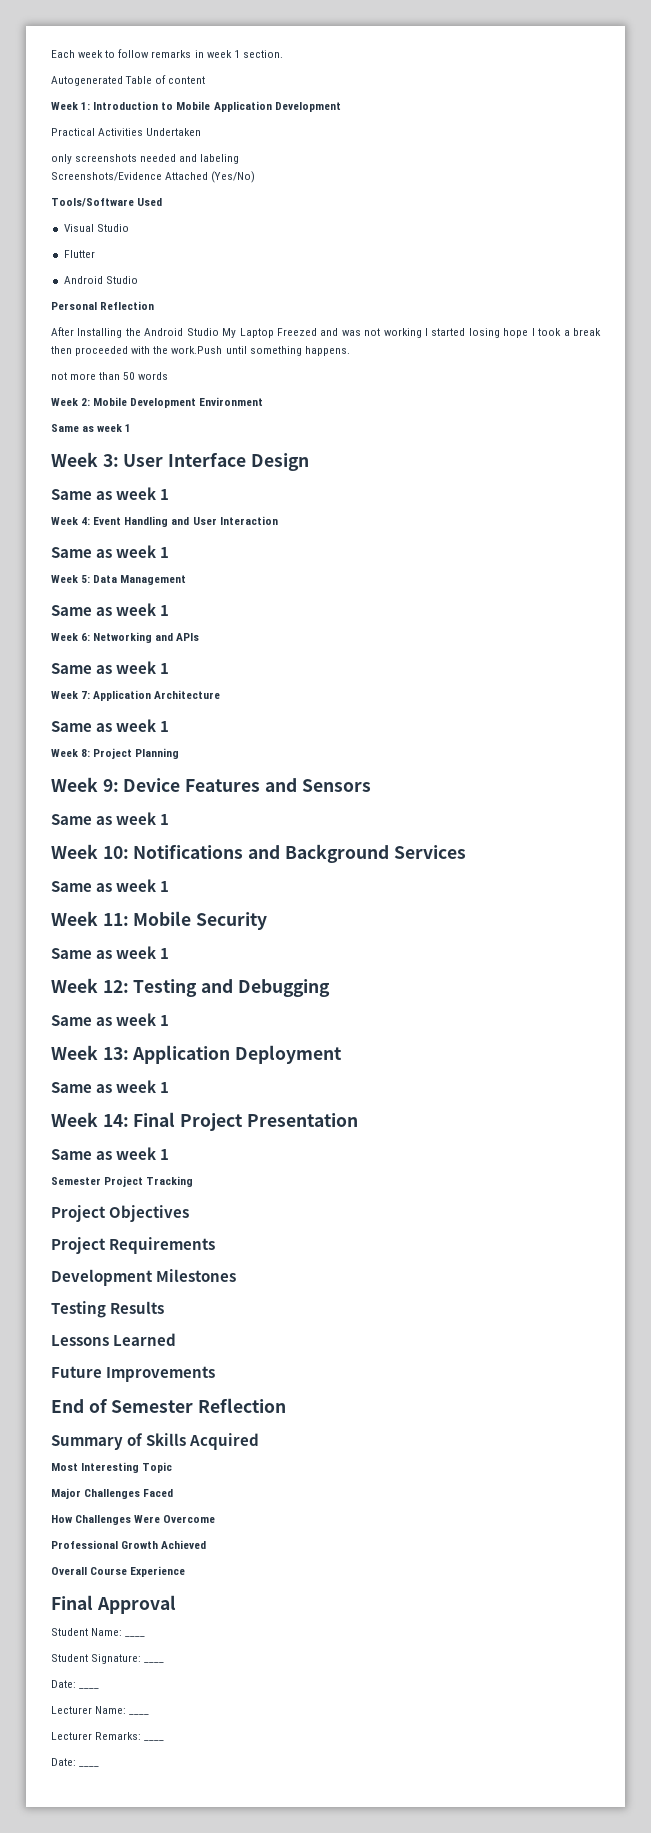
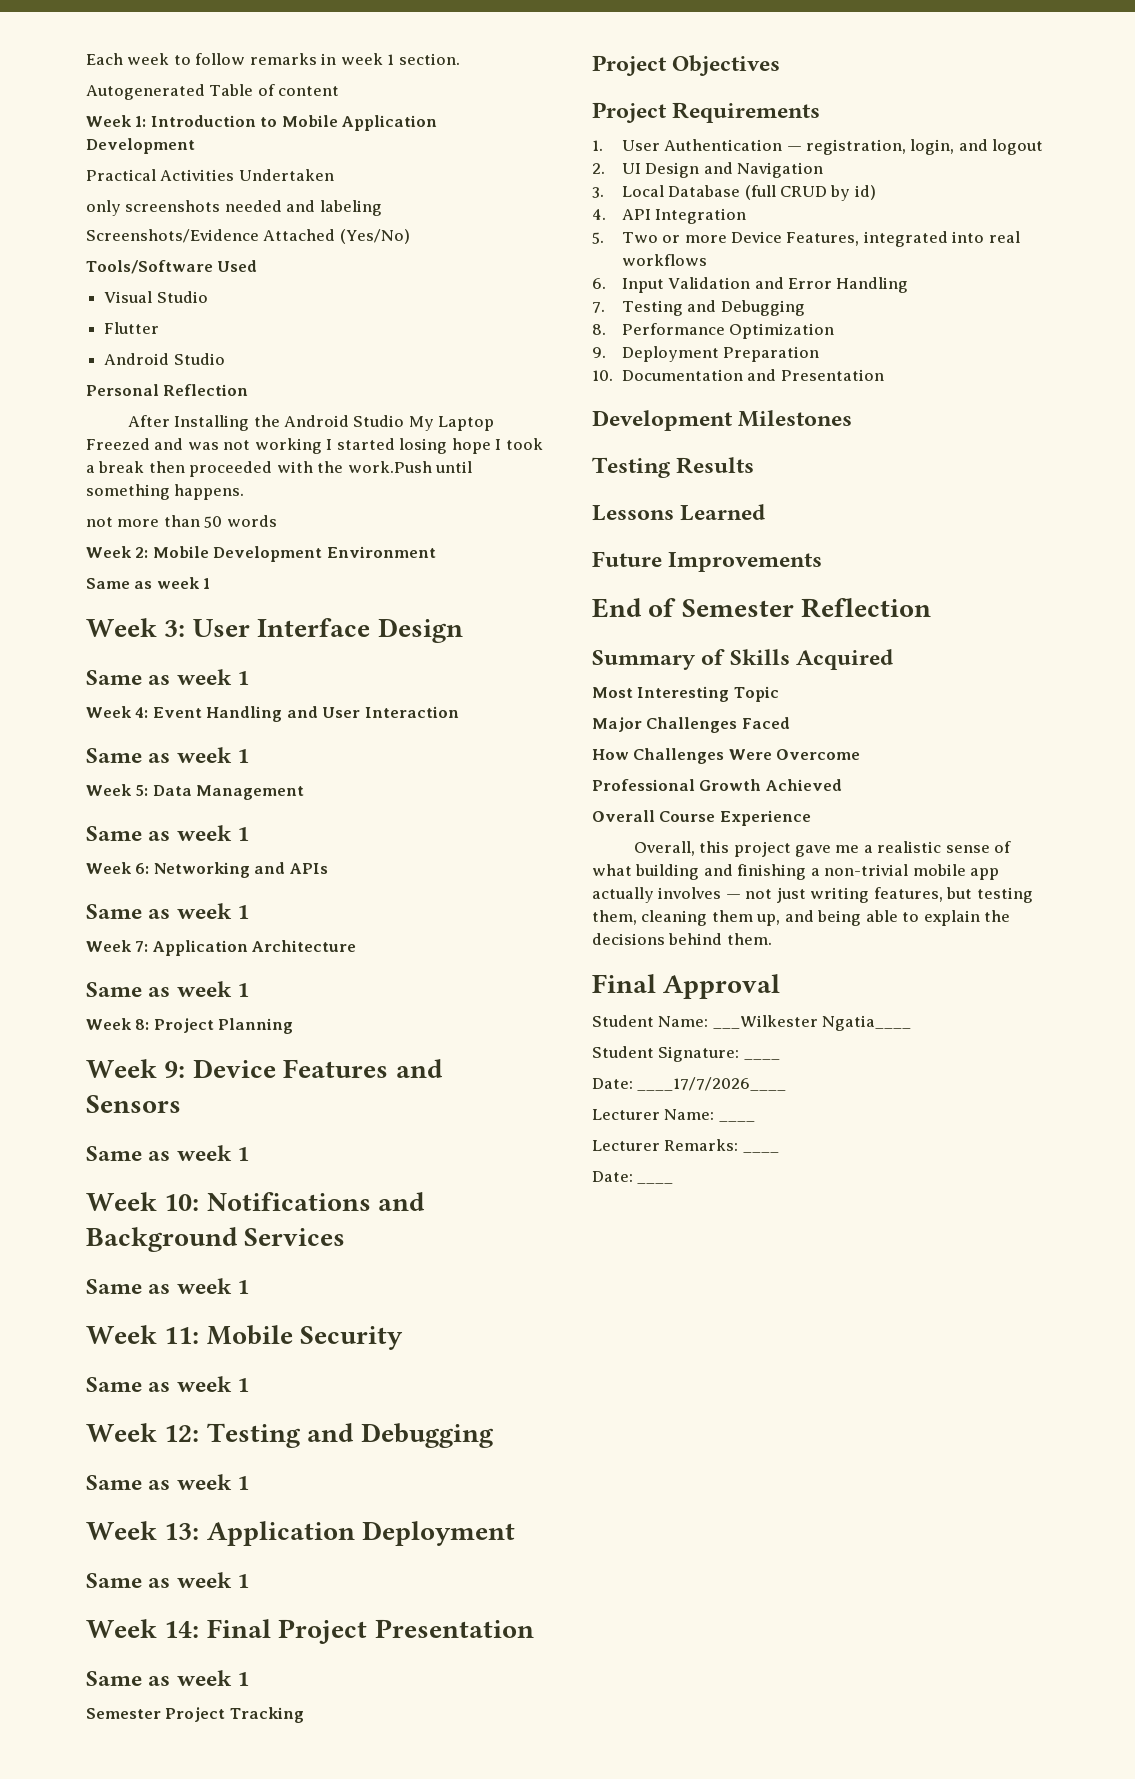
+ 1. User Authentication — registration, login, and logout
+ 2. UI Design and Navigation
+ 3. Local Database (full CRUD by id)
+ 4. API Integration
+ 5. Two or more Device Features, integrated into real workflows
+ 6. Input Validation and Error Handling
+ 7. Testing and Debugging
+ 8. Performance Optimization
+ 9. Deployment Preparation
+ 10. Documentation and Presentation
+ Overall, this project gave me a realistic sense of what building and finishing a non-trivial mobile app actually involves — not just writing features, but testing them, cleaning them up, and being able to explain the decisions behind them.
- Student Name: ____
+ Student Name: ___Wilkester Ngatia____
  Student Signature: ____
- Date: ____
+ Date: ____17/7/2026____

